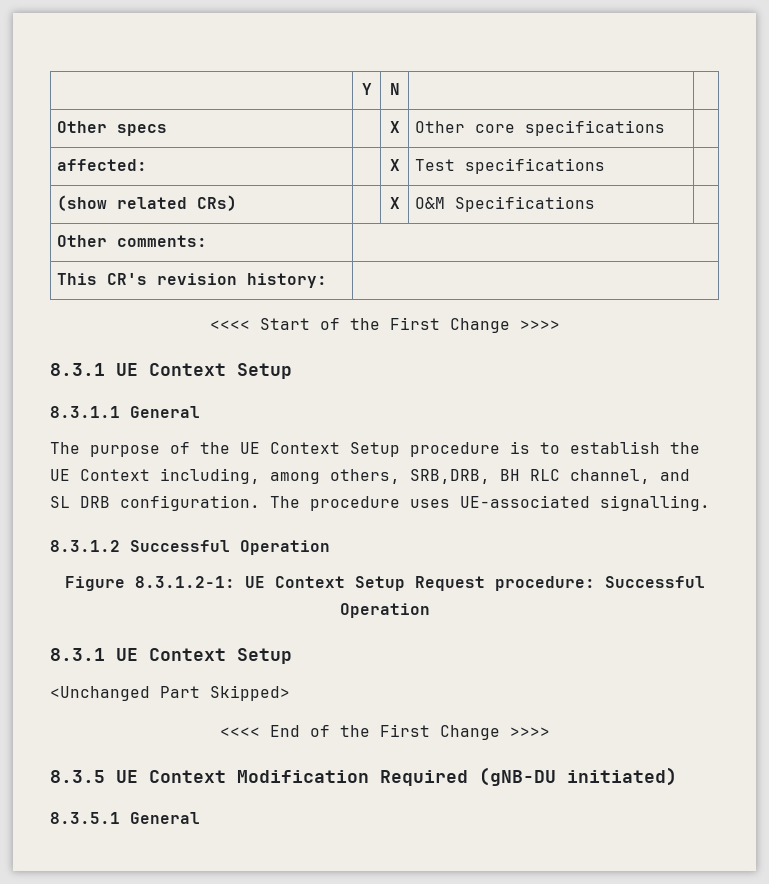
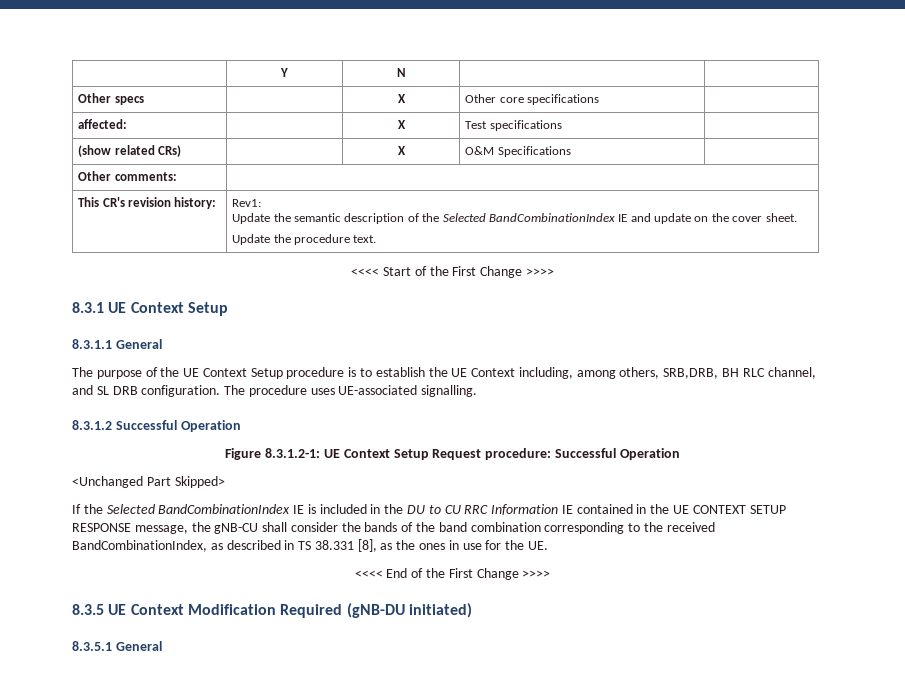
- This CR's revision history: |
+ This CR's revision history: | Rev1:
+ Update the semantic description of the Selected BandCombinationIndex IE and update on the cover sheet.
+ Update the procedure text.
  Figure 8.3.1.2-1: UE Context Setup Request procedure: Successful Operation
- 8.3.1 UE Context Setup
+ If the Selected BandCombinationIndex IE is included in the DU to CU RRC Information IE contained in the UE CONTEXT SETUP RESPONSE message, the gNB-CU shall consider the bands of the band combination corresponding to the received BandCombinationIndex, as described in TS 38.331 [8], as the ones in use for the UE.

